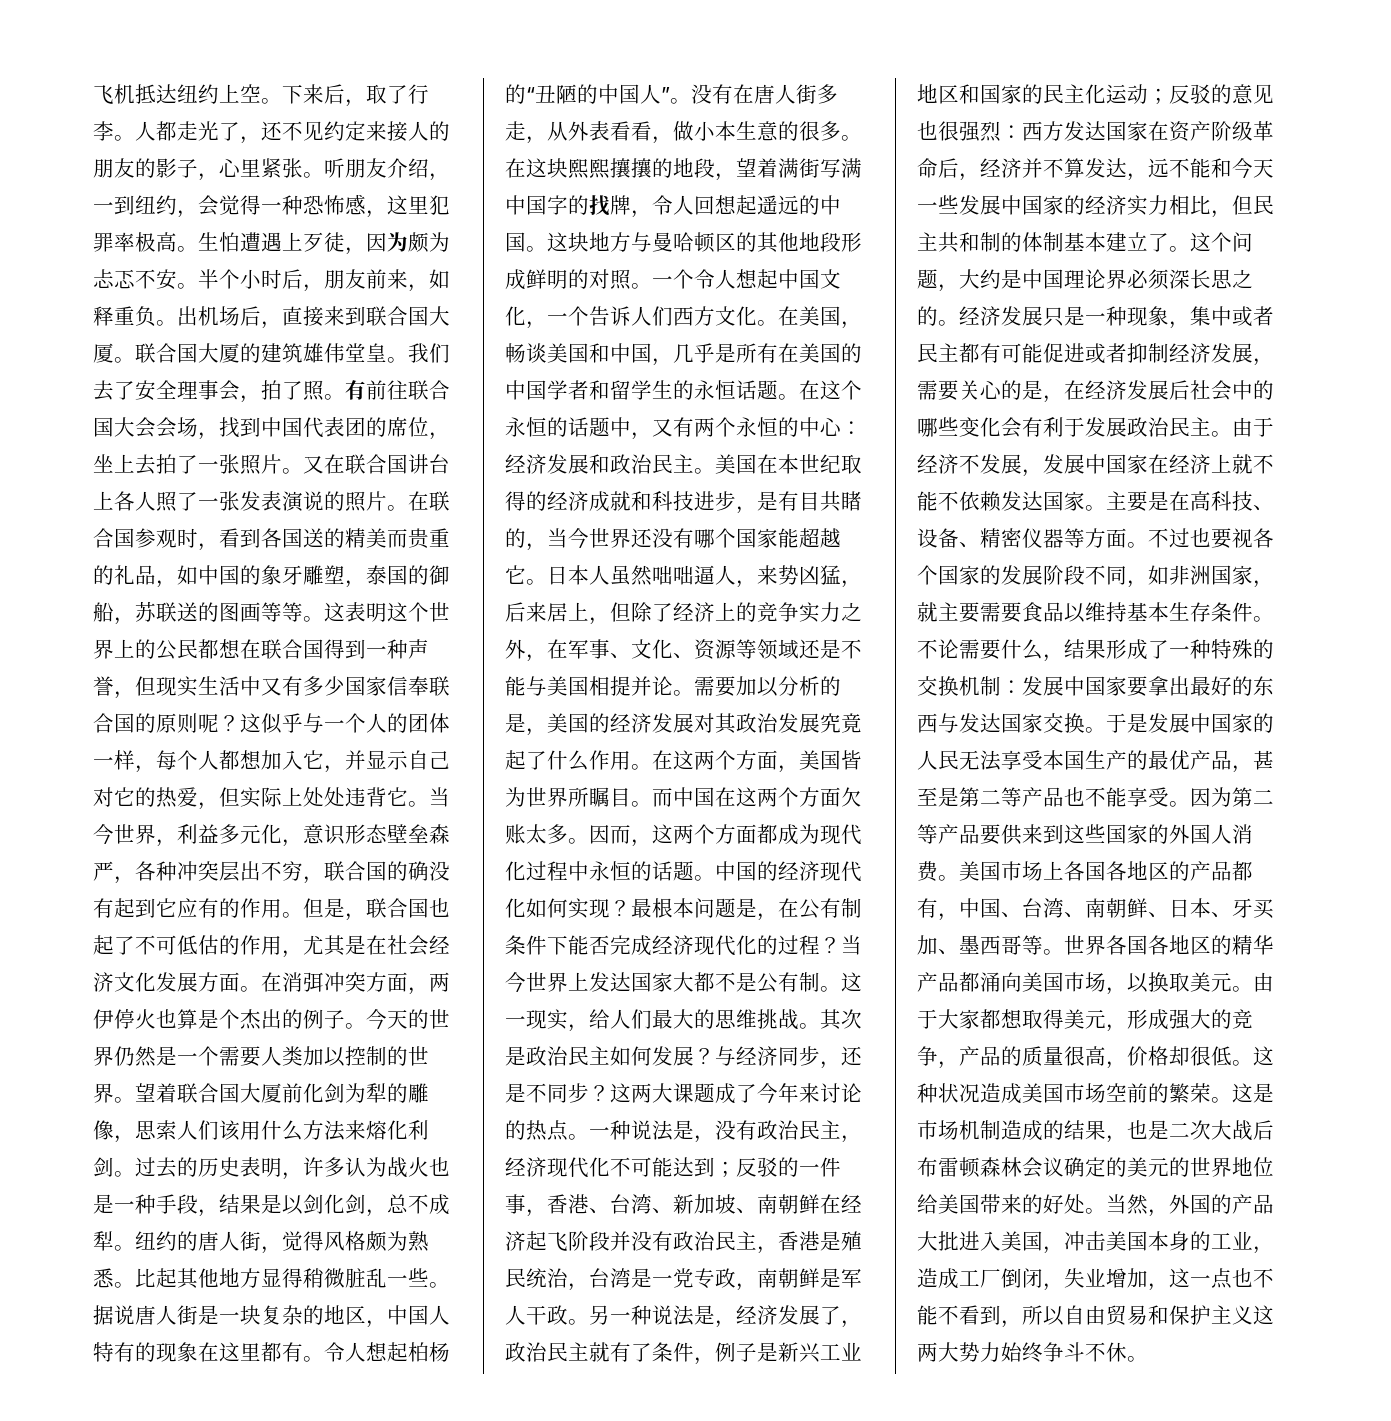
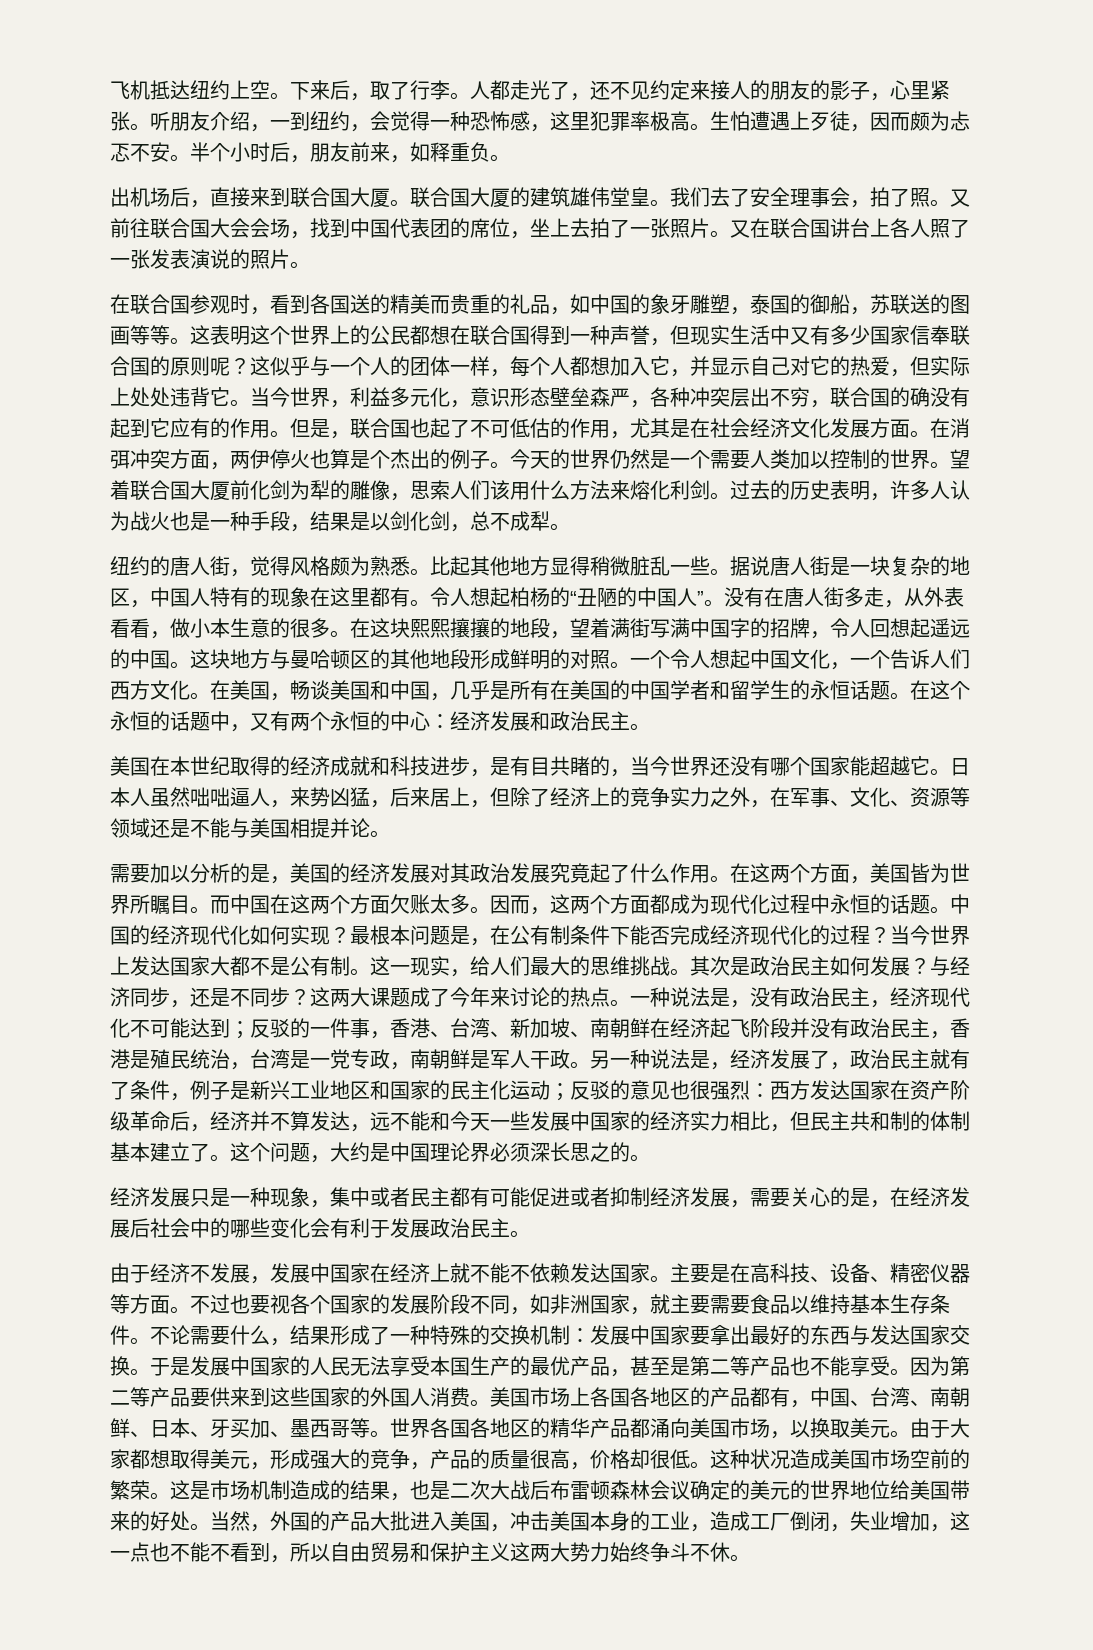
- 生怕遭遇上歹徒，因为颇为忐忑不安。
+ 生怕遭遇上歹徒，因而颇为忐忑不安。
- 半个小时后，朋友前来，如释重负。出机场后，直接来到联合国大厦。
+ 半个小时后，朋友前来，如释重负。
+ 出机场后，直接来到联合国大厦。
- 有前往联合国大会会场，找到中国代表团的席位，坐上去拍了一张照片。
+ 又前往联合国大会会场，找到中国代表团的席位，坐上去拍了一张照片。
- 又在联合国讲台上各人照了一张发表演说的照片。在联合国参观时，看到各国送的精美而贵重的礼品，如中国的象牙雕塑，泰国的御船，苏联送的图画等等。
+ 又在联合国讲台上各人照了一张发表演说的照片。
+ 在联合国参观时，看到各国送的精美而贵重的礼品，如中国的象牙雕塑，泰国的御船，苏联送的图画等等。
- 过去的历史表明，许多认为战火也是一种手段，结果是以剑化剑，总不成犁。纽约的唐人街，觉得风格颇为熟悉。
+ 过去的历史表明，许多人认为战火也是一种手段，结果是以剑化剑，总不成犁。
+ 纽约的唐人街，觉得风格颇为熟悉。
- 在这块熙熙攘攘的地段，望着满街写满中国字的找牌，令人回想起遥远的中国。
+ 在这块熙熙攘攘的地段，望着满街写满中国字的招牌，令人回想起遥远的中国。
- 在这个永恒的话题中，又有两个永恒的中心：经济发展和政治民主。美国在本世纪取得的经济成就和科技进步，是有目共睹的，当今世界还没有哪个国家能超越它。
+ 在这个永恒的话题中，又有两个永恒的中心：经济发展和政治民主。
+ 美国在本世纪取得的经济成就和科技进步，是有目共睹的，当今世界还没有哪个国家能超越它。
- 日本人虽然咄咄逼人，来势凶猛，后来居上，但除了经济上的竞争实力之外，在军事、文化、资源等领域还是不能与美国相提并论。需要加以分析的是，美国的经济发展对其政治发展究竟起了什么作用。
+ 日本人虽然咄咄逼人，来势凶猛，后来居上，但除了经济上的竞争实力之外，在军事、文化、资源等领域还是不能与美国相提并论。
+ 需要加以分析的是，美国的经济发展对其政治发展究竟起了什么作用。
- 这个问题，大约是中国理论界必须深长思之的。经济发展只是一种现象，集中或者民主都有可能促进或者抑制经济发展，需要关心的是，在经济发展后社会中的哪些变化会有利于发展政治民主。由于经济不发展，发展中国家在经济上就不能不依赖发达国家。
+ 这个问题，大约是中国理论界必须深长思之的。
+ 经济发展只是一种现象，集中或者民主都有可能促进或者抑制经济发展，需要关心的是，在经济发展后社会中的哪些变化会有利于发展政治民主。
+ 由于经济不发展，发展中国家在经济上就不能不依赖发达国家。

